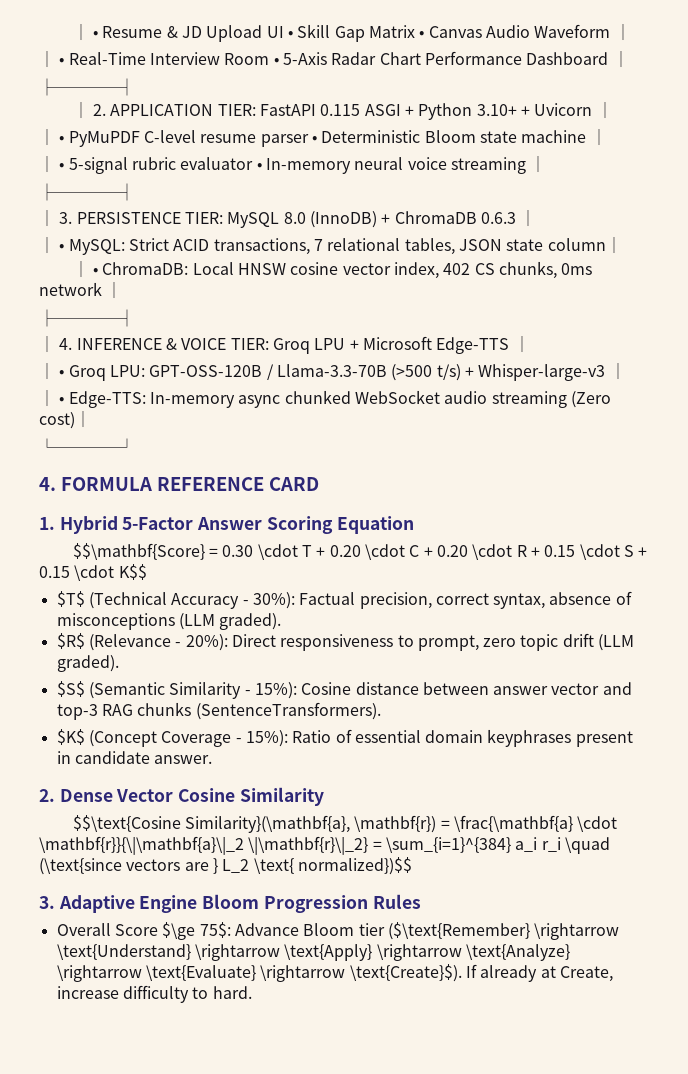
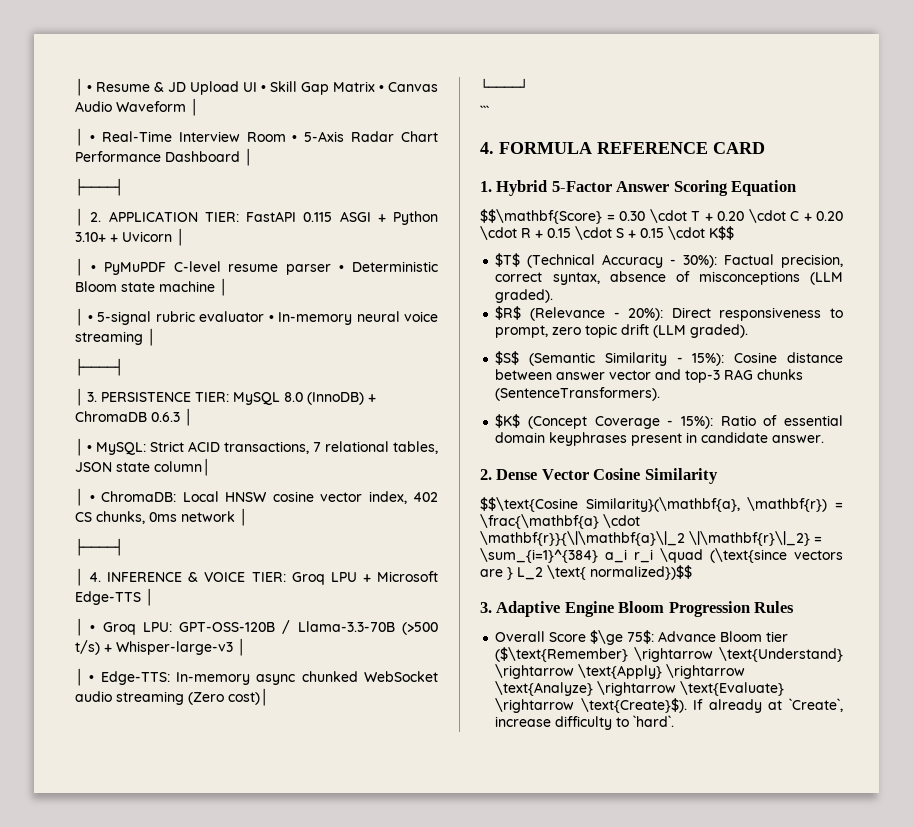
+ ```
- If already at Create, increase difficulty to hard.
+ If already at `Create`, increase difficulty to `hard`.

